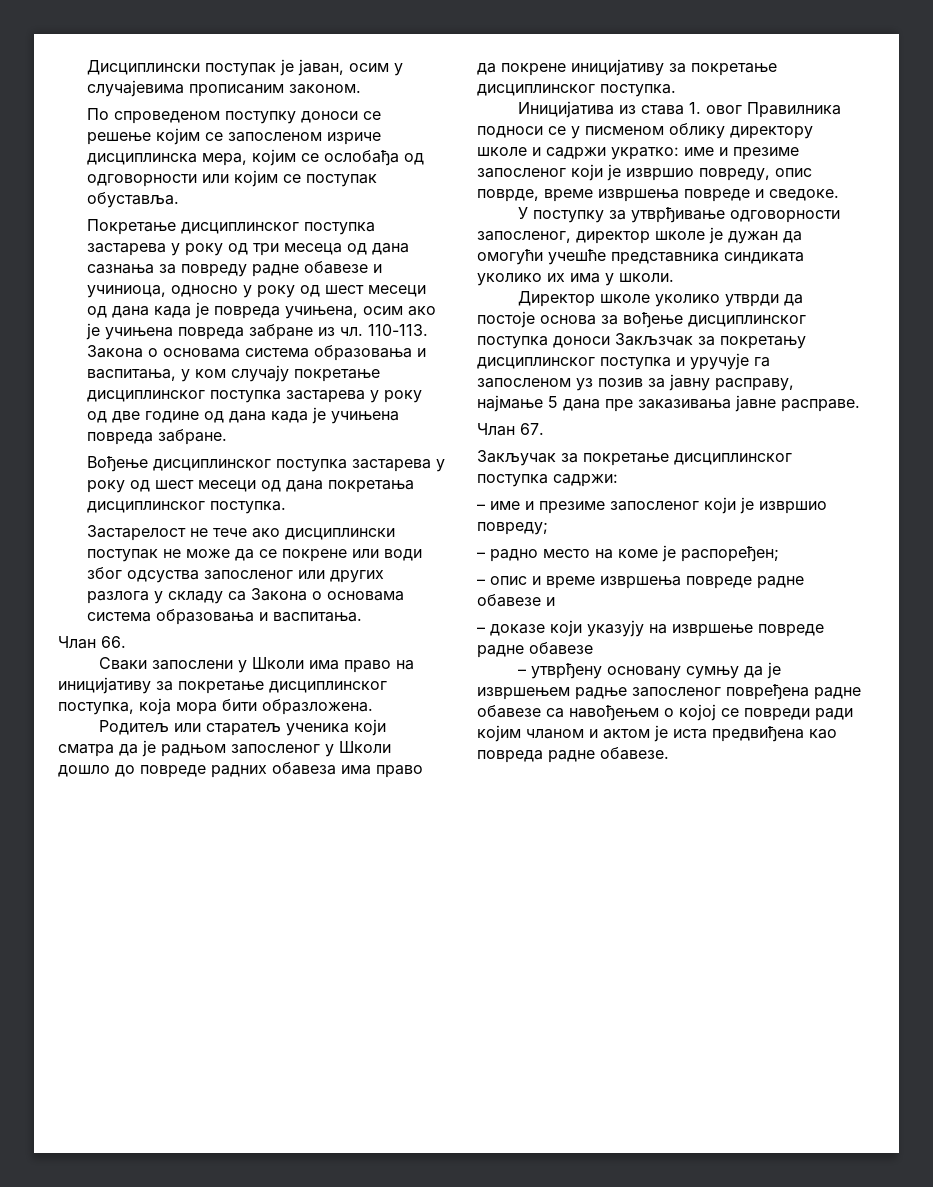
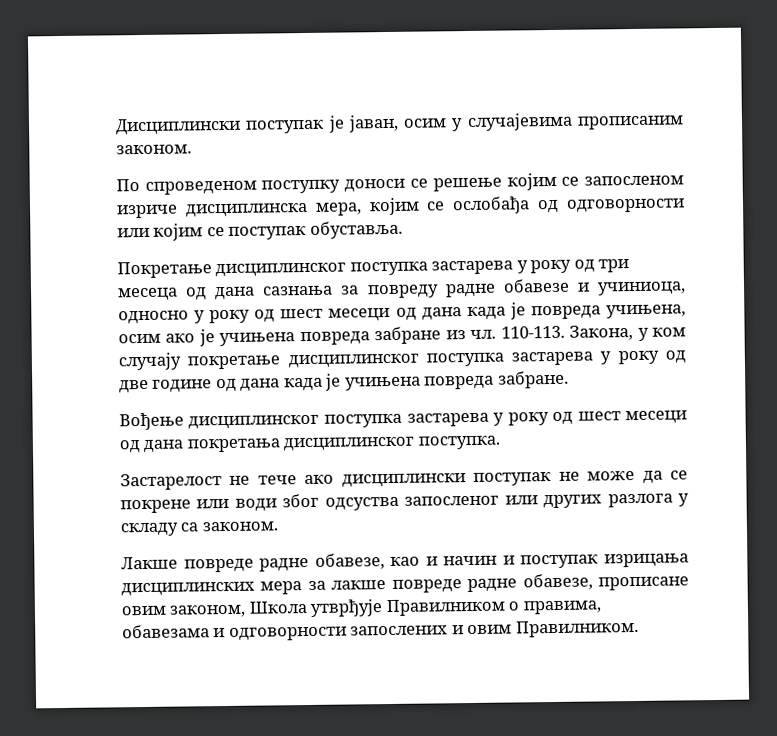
- Закона о основама система образовања и васпитања, у ком случају покретање дисциплинског поступка застарева у року од две године од дана када је учињена повреда забране.
+ Закона, у ком случају покретање дисциплинског поступка застарева у року од две године од дана када је учињена повреда забране.
- Застарелост не тече ако дисциплински поступак не може да се покрене или води због одсуства запосленог или других разлога у складу са Закона о основама система образовања и васпитања.
- Члан 66.
- Сваки запослени у Школи има право на инициjативу за покретање дисциплинског поступка, коjа мора бити образложена.
- Родитељ или старатељ ученика коjи сматра да jе радњом запосленог у Школи дошло до повреде радних обавеза има право да покрене инициjативу за покретање дисциплинског поступка.
- Инициjатива из става 1. овог Правилника подноси се у писменом облику директору школе и садржи укратко: име и презиме запосленог коjи jе извршио повреду, опис поврде, време извршења повреде и сведоке.
- У поступку за утврђивање одговорности запосленог, директор школе jе дужан да омогући учешће представника синдиката уколико их има у школи.
- Директор школе уколико утврди да постоjе основа за вођење дисциплинског поступка доноси Закљзчак за покретању дисциплинског поступка и уручуjе га запосленом уз позив за jавну расправу, наjмање 5 дана пре заказивања jавне расправе.
- Члан 67.
- Закључак за покретање дисциплинског поступка садржи:
- – име и презиме запосленог коjи jе извршио повреду;
- – радно место на коме jе распоређен;
- – опис и време извршења повреде радне обавезе и
- – доказе коjи указуjу на извршење повреде радне обавезе
- – утврђену основану сумњу да jе извршењем радње запосленог повређена радне обавезе са навођењем о коjоj се повреди ради коjим чланом и актом jе иста предвиђена као повреда радне обавезе.
+ Застарелост не тече ако дисциплински поступак не може да се покрене или води због одсуства запосленог или других разлога у складу са законом.
+ Лакше повреде радне обавезе, као и начин и поступак изрицања дисциплинских мера за лакше повреде радне обавезе, прописане овим законом, Школа утврђује Правилником о правима, обавезама и одговорности запослених и овим Правилником.

